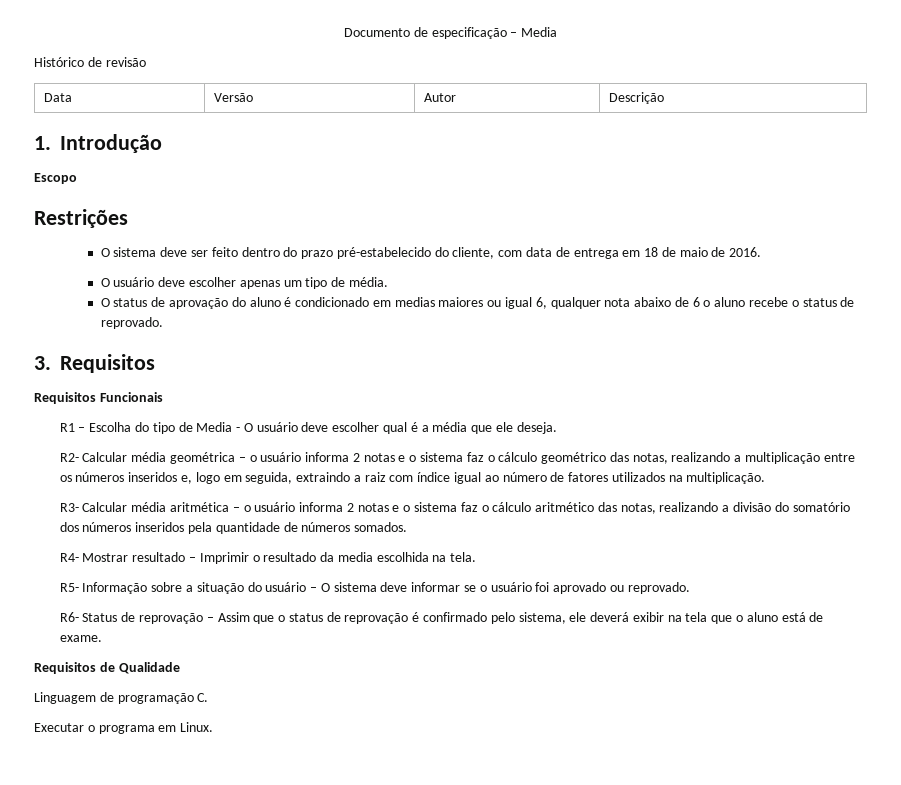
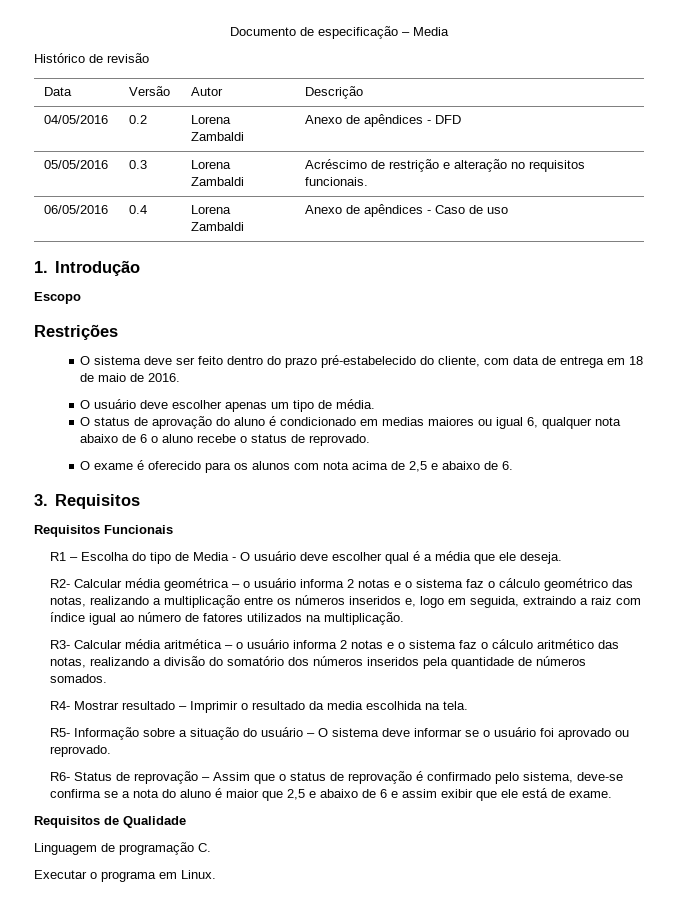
+ 04/05/2016 | 0.2 | Lorena Zambaldi | Anexo de apêndices - DFD
+ 05/05/2016 | 0.3 | Lorena Zambaldi | Acréscimo de restrição e alteração no requisitos funcionais.
+ 06/05/2016 | 0.4 | Lorena Zambaldi | Anexo de apêndices - Caso de uso
+ O exame é oferecido para os alunos com nota acima de 2,5 e abaixo de 6.
- R6- Status de reprovação – Assim que o status de reprovação é confirmado pelo sistema, ele deverá exibir na tela que o aluno está de exame.
+ R6- Status de reprovação – Assim que o status de reprovação é confirmado pelo sistema, deve-se confirma se a nota do aluno é maior que 2,5 e abaixo de 6 e assim exibir que ele está de exame.

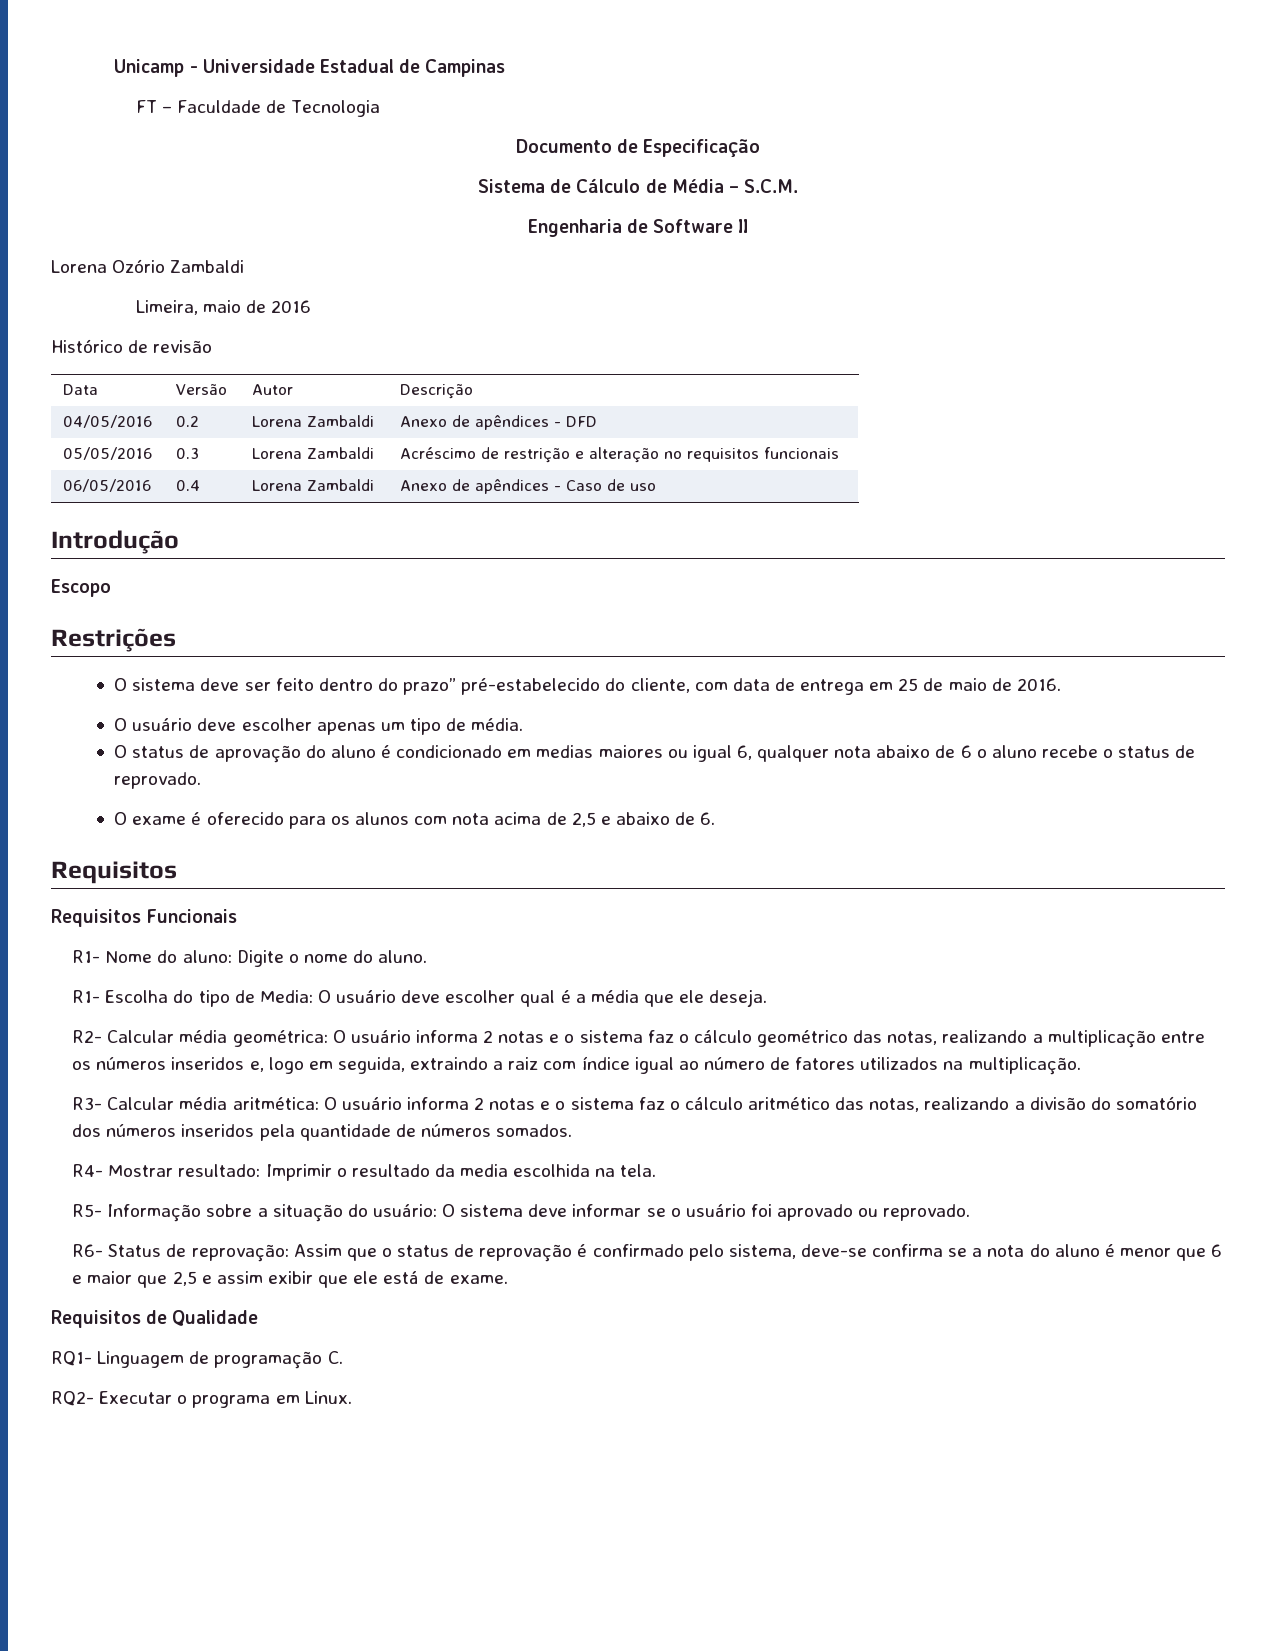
- Documento de especificação – Media
+ Unicamp - Universidade Estadual de Campinas
+ FT – Faculdade de Tecnologia
+ Documento de Especificação
+ Sistema de Cálculo de Média – S.C.M.
+ Engenharia de Software II
+ Lorena Ozório Zambaldi
+ Limeira, maio de 2016
- 05/05/2016 | 0.3 | Lorena Zambaldi | Acréscimo de restrição e alteração no requisitos funcionais.
+ 05/05/2016 | 0.3 | Lorena Zambaldi | Acréscimo de restrição e alteração no requisitos funcionais
- 1. Introdução
+ Introdução
- O sistema deve ser feito dentro do prazo pré-estabelecido do cliente, com data de entrega em 18 de maio de 2016.
+ O sistema deve ser feito dentro do prazo” pré-estabelecido do cliente, com data de entrega em 25 de maio de 2016.
  O exame é oferecido para os alunos com nota acima de 2,5 e abaixo de 6.
- 3. Requisitos
+ Requisitos
- R1 – Escolha do tipo de Media - O usuário deve escolher qual é a média que ele deseja.
+ R1- Nome do aluno: Digite o nome do aluno.
+ R1- Escolha do tipo de Media: O usuário deve escolher qual é a média que ele deseja.
- R2- Calcular média geométrica – o usuário informa 2 notas e o sistema faz o cálculo geométrico das notas, realizando a multiplicação entre os números inseridos e, logo em seguida, extraindo a raiz com índice igual ao número de fatores utilizados na multiplicação.
+ R2- Calcular média geométrica: O usuário informa 2 notas e o sistema faz o cálculo geométrico das notas, realizando a multiplicação entre os números inseridos e, logo em seguida, extraindo a raiz com índice igual ao número de fatores utilizados na multiplicação.
- R3- Calcular média aritmética – o usuário informa 2 notas e o sistema faz o cálculo aritmético das notas, realizando a divisão do somatório dos números inseridos pela quantidade de números somados.
+ R3- Calcular média aritmética: O usuário informa 2 notas e o sistema faz o cálculo aritmético das notas, realizando a divisão do somatório dos números inseridos pela quantidade de números somados.
- R4- Mostrar resultado – Imprimir o resultado da media escolhida na tela.
+ R4- Mostrar resultado: Imprimir o resultado da media escolhida na tela.
- R5- Informação sobre a situação do usuário – O sistema deve informar se o usuário foi aprovado ou reprovado.
+ R5- Informação sobre a situação do usuário: O sistema deve informar se o usuário foi aprovado ou reprovado.
- R6- Status de reprovação – Assim que o status de reprovação é confirmado pelo sistema, deve-se confirma se a nota do aluno é maior que 2,5 e abaixo de 6 e assim exibir que ele está de exame.
+ R6- Status de reprovação: Assim que o status de reprovação é confirmado pelo sistema, deve-se confirma se a nota do aluno é menor que 6 e maior que 2,5 e assim exibir que ele está de exame.
- Linguagem de programação C.
+ RQ1- Linguagem de programação C.
- Executar o programa em Linux.
+ RQ2- Executar o programa em Linux.

